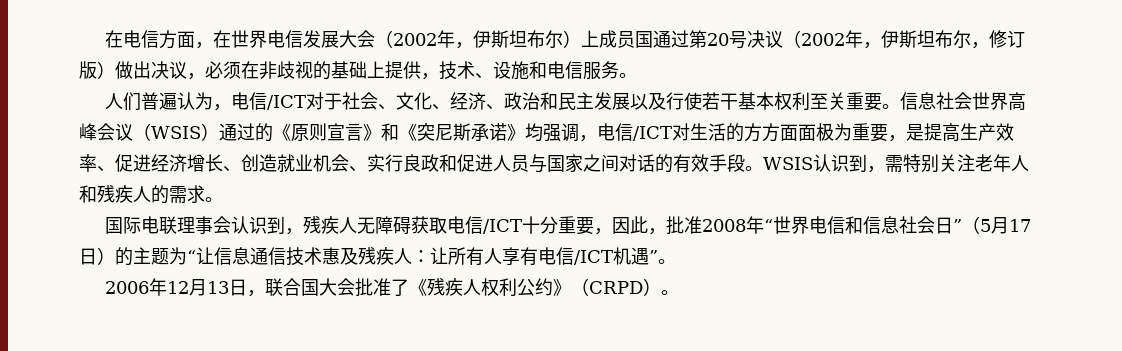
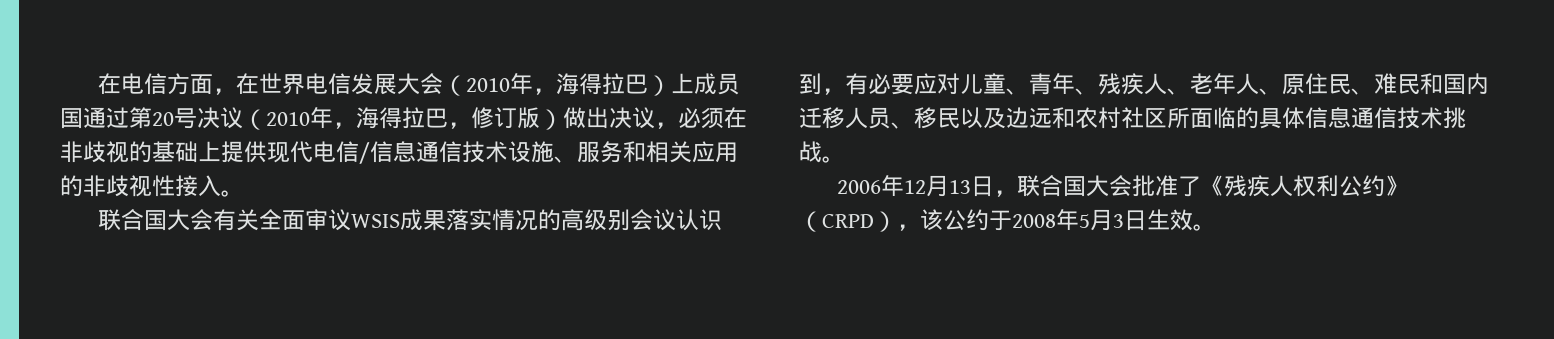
- 在电信方面，在世界电信发展大会（2002年，伊斯坦布尔）上成员国通过第20号决议（2002年，伊斯坦布尔，修订版）做出决议，必须在非歧视的基础上提供，技术、设施和电信服务。
- 人们普遍认为，电信/ICT对于社会、文化、经济、政治和民主发展以及行使若干基本权利至关重要。信息社会世界高峰会议（WSIS）通过的《原则宣言》和《突尼斯承诺》均强调，电信/ICT对生活的方方面面极为重要，是提高生产效率、促进经济增长、创造就业机会、实行良政和促进人员与国家之间对话的有效手段。WSIS认识到，需特别关注老年人和残疾人的需求。
- 国际电联理事会认识到，残疾人无障碍获取电信/ICT十分重要，因此，批准2008年“世界电信和信息社会日”（5月17日）的主题为“让信息通信技术惠及残疾人：让所有人享有电信/ICT机遇”。
+ 在电信方面，在世界电信发展大会（2010年，海得拉巴）上成员国通过第20号决议（2010年，海得拉巴，修订版）做出决议，必须在非歧视的基础上提供现代电信/信息通信技术设施、服务和相关应用的非歧视性接入。
+ 联合国大会有关全面审议WSIS成果落实情况的高级别会议认识到，有必要应对儿童、青年、残疾人、老年人、原住民、难民和国内迁移人员、移民以及边远和农村社区所面临的具体信息通信技术挑战。
- 2006年12月13日，联合国大会批准了《残疾人权利公约》（CRPD）。
+ 2006年12月13日，联合国大会批准了《残疾人权利公约》（CRPD），该公约于2008年5月3日生效。

